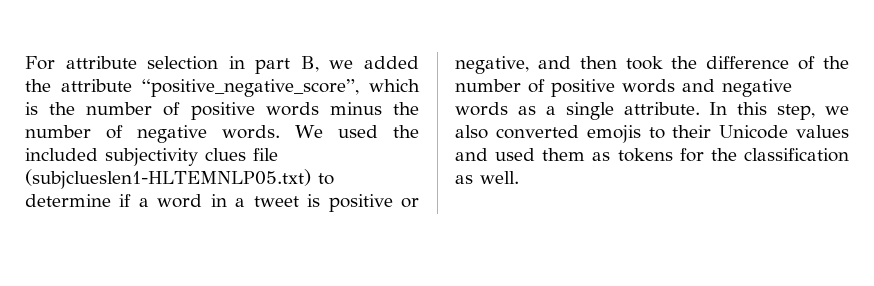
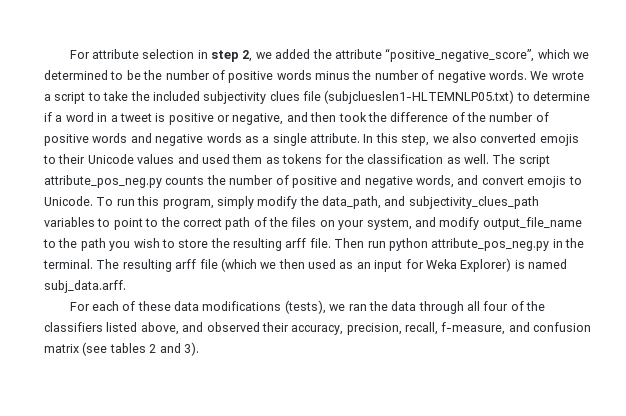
- For attribute selection in part B, we added the attribute “positive_negative_score”, which is the number of positive words minus the number of negative words.
+ For attribute selection in step 2, we added the attribute “positive_negative_score”, which we determined to be the number of positive words minus the number of negative words.
- We used the included subjectivity clues file (subjclueslen1-HLTEMNLP05.txt) to determine if a word in a tweet is positive or negative, and then took the difference of the number of positive words and negative words as a single attribute.
+ We wrote a script to take the included subjectivity clues file (subjclueslen1-HLTEMNLP05.txt) to determine if a word in a tweet is positive or negative, and then took the difference of the number of positive words and negative words as a single attribute.
+ The script attribute_pos_neg.py counts the number of positive and negative words, and convert emojis to Unicode. To run this program, simply modify the data_path, and subjectivity_clues_path variables to point to the correct path of the files on your system, and modify output_file_name to the path you wish to store the resulting arff file. Then run python attribute_pos_neg.py in the terminal. The resulting arff file (which we then used as an input for Weka Explorer) is named subj_data.arff.
+ For each of these data modifications (tests), we ran the data through all four of the classifiers listed above, and observed their accuracy, precision, recall, f-measure, and confusion matrix (see tables 2 and 3).

